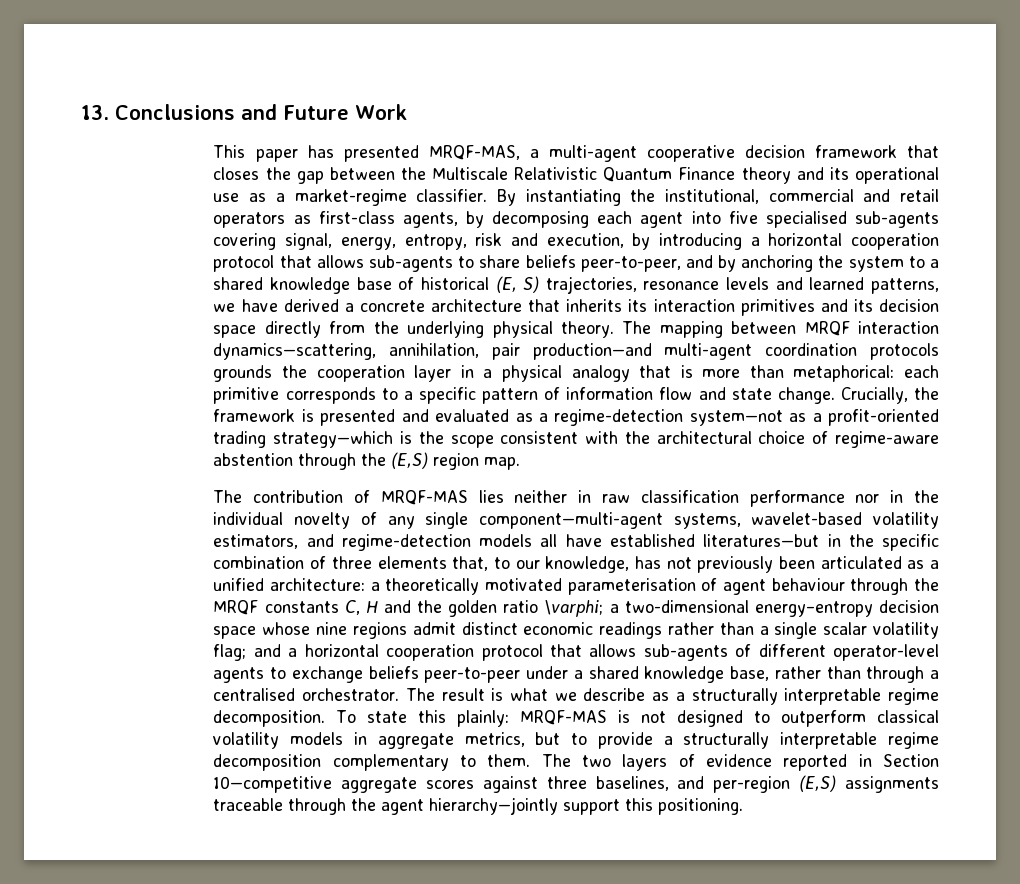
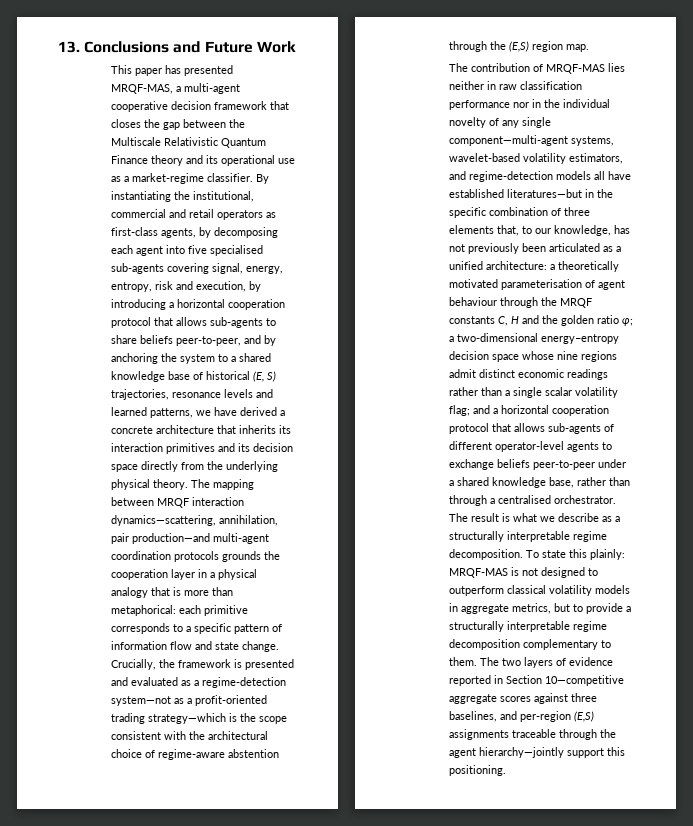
- a theoretically motivated parameterisation of agent behaviour through the MRQF constants C, H and the golden ratio \varphi;
+ a theoretically motivated parameterisation of agent behaviour through the MRQF constants C, H and the golden ratio φ;

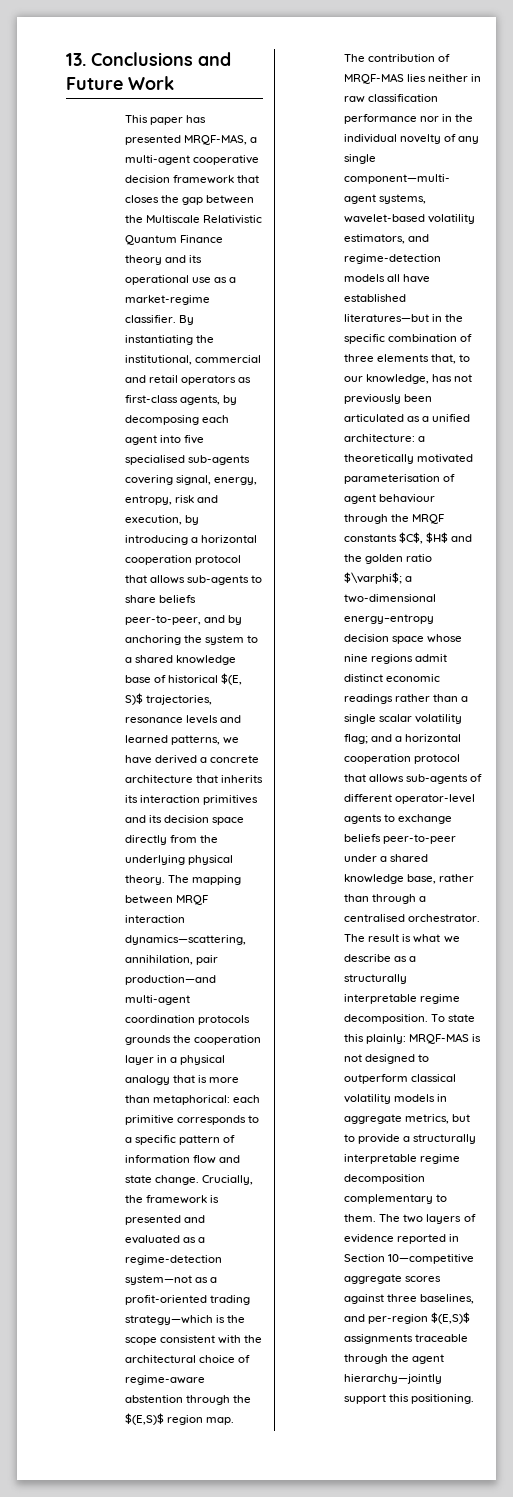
- By instantiating the institutional, commercial and retail operators as first-class agents, by decomposing each agent into five specialised sub-agents covering signal, energy, entropy, risk and execution, by introducing a horizontal cooperation protocol that allows sub-agents to share beliefs peer-to-peer, and by anchoring the system to a shared knowledge base of historical (E, S) trajectories, resonance levels and learned patterns, we have derived a concrete architecture that inherits its interaction primitives and its decision space directly from the underlying physical theory.
+ By instantiating the institutional, commercial and retail operators as first-class agents, by decomposing each agent into five specialised sub-agents covering signal, energy, entropy, risk and execution, by introducing a horizontal cooperation protocol that allows sub-agents to share beliefs peer-to-peer, and by anchoring the system to a shared knowledge base of historical $(E, S)$ trajectories, resonance levels and learned patterns, we have derived a concrete architecture that inherits its interaction primitives and its decision space directly from the underlying physical theory.
- Crucially, the framework is presented and evaluated as a regime-detection system—not as a profit-oriented trading strategy—which is the scope consistent with the architectural choice of regime-aware abstention through the (E,S) region map.
+ Crucially, the framework is presented and evaluated as a regime-detection system—not as a profit-oriented trading strategy—which is the scope consistent with the architectural choice of regime-aware abstention through the $(E,S)$ region map.
- a theoretically motivated parameterisation of agent behaviour through the MRQF constants C, H and the golden ratio φ;
+ a theoretically motivated parameterisation of agent behaviour through the MRQF constants $C$, $H$ and the golden ratio $\varphi$;
- The two layers of evidence reported in Section 10—competitive aggregate scores against three baselines, and per-region (E,S) assignments traceable through the agent hierarchy—jointly support this positioning.
+ The two layers of evidence reported in Section 10—competitive aggregate scores against three baselines, and per-region $(E,S)$ assignments traceable through the agent hierarchy—jointly support this positioning.

